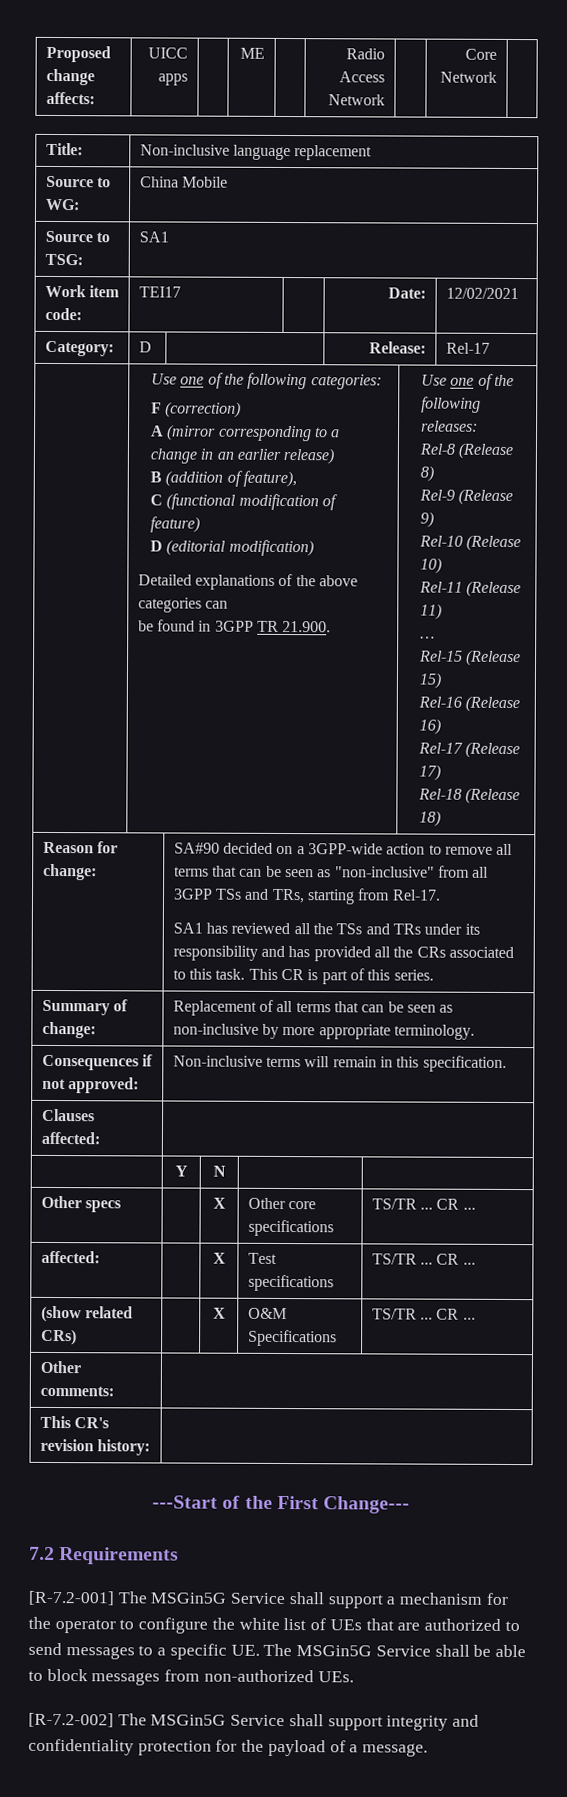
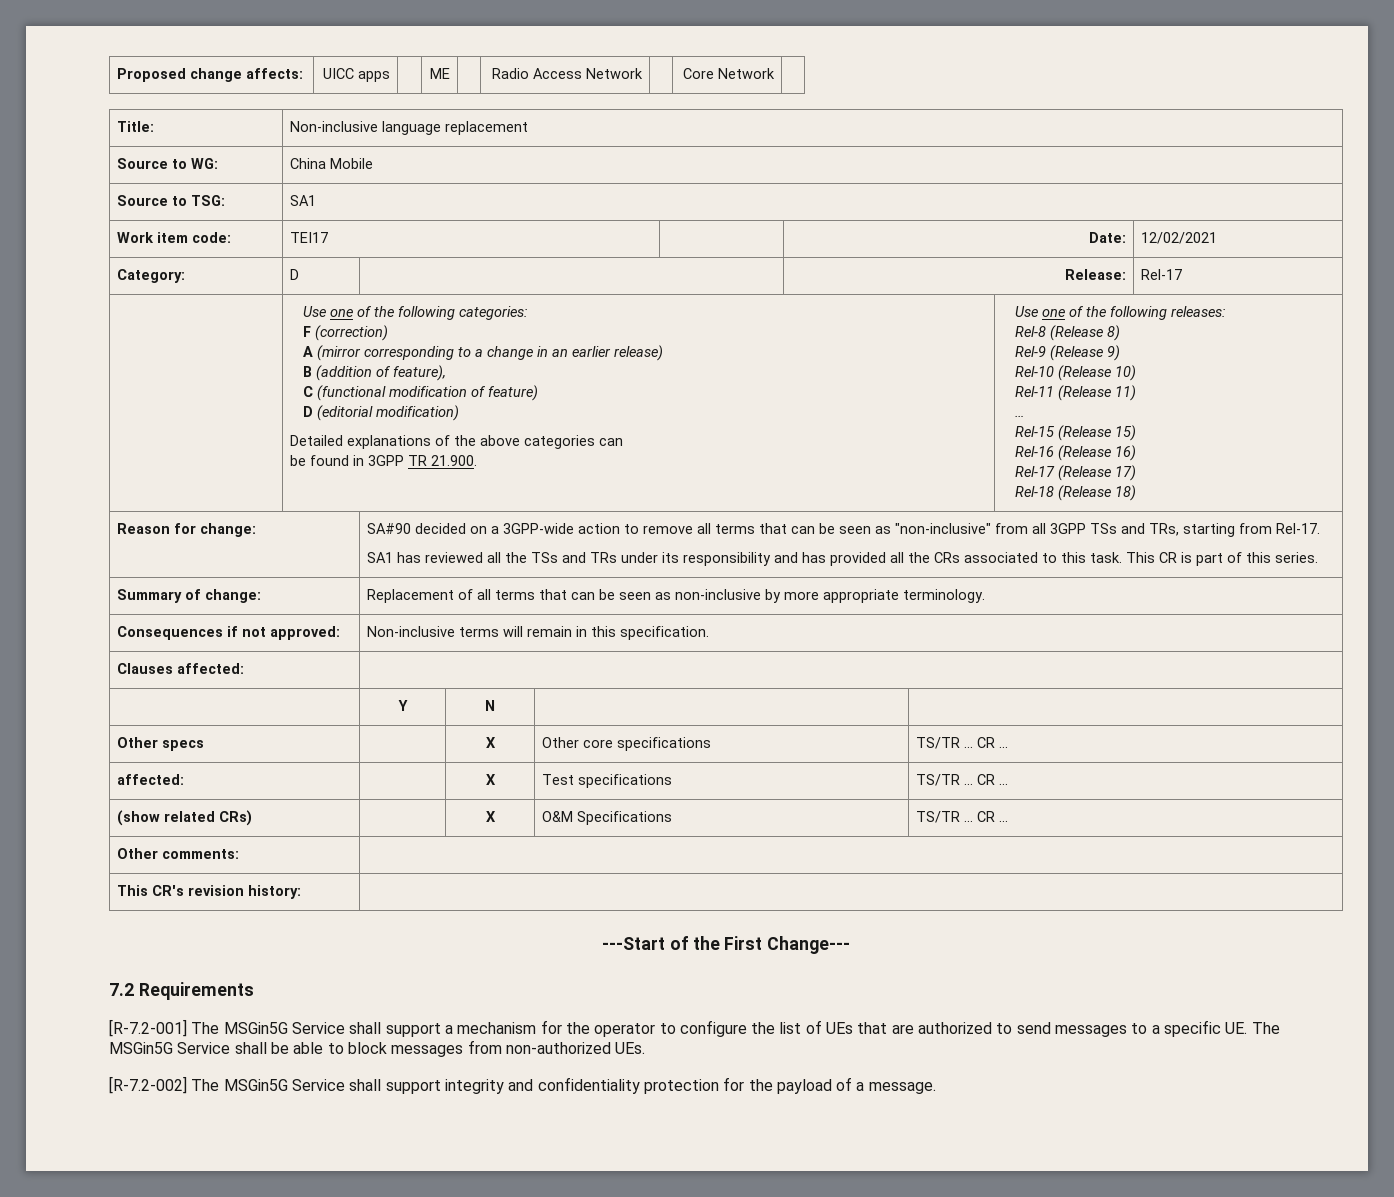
- [R-7.2-001] The MSGin5G Service shall support a mechanism for the operator to configure the white list of UEs that are authorized to send messages to a specific UE. The MSGin5G Service shall be able to block messages from non-authorized UEs.
+ [R-7.2-001] The MSGin5G Service shall support a mechanism for the operator to configure the list of UEs that are authorized to send messages to a specific UE. The MSGin5G Service shall be able to block messages from non-authorized UEs.

